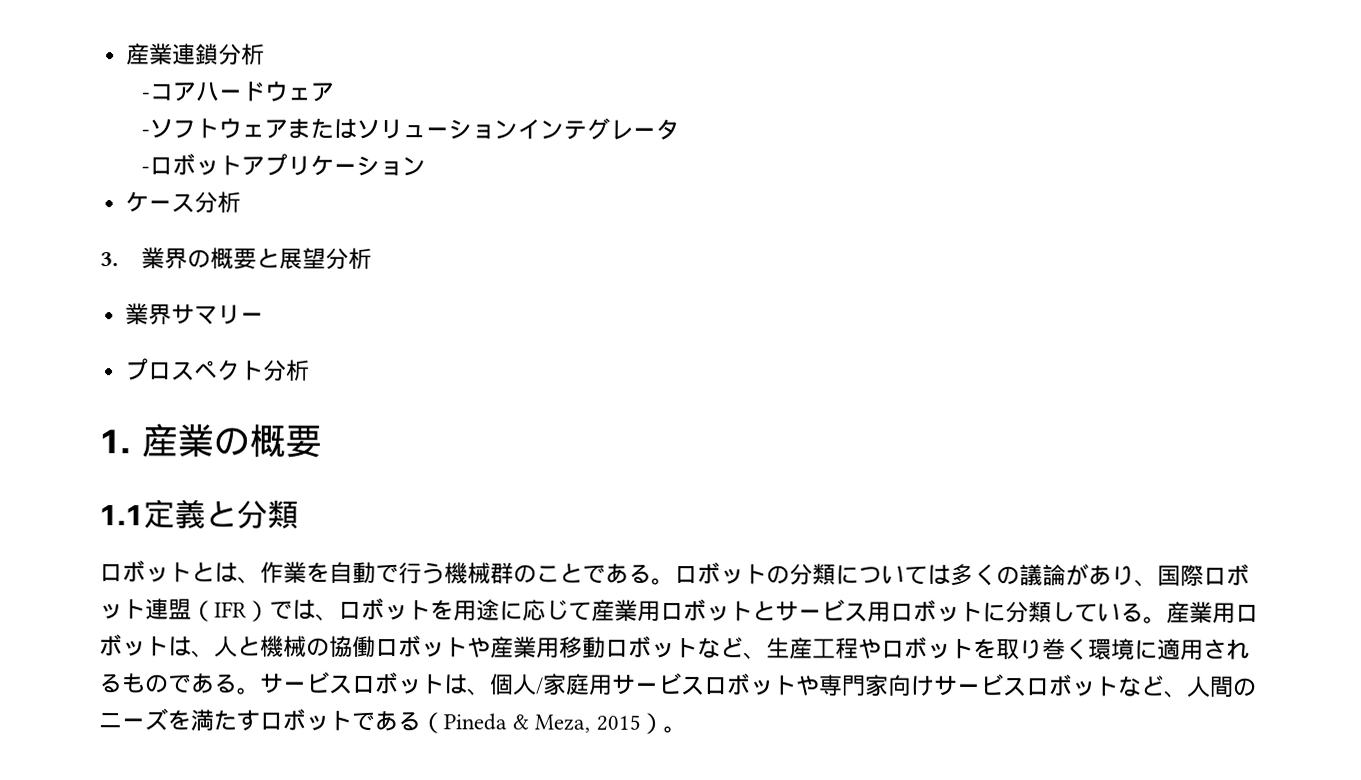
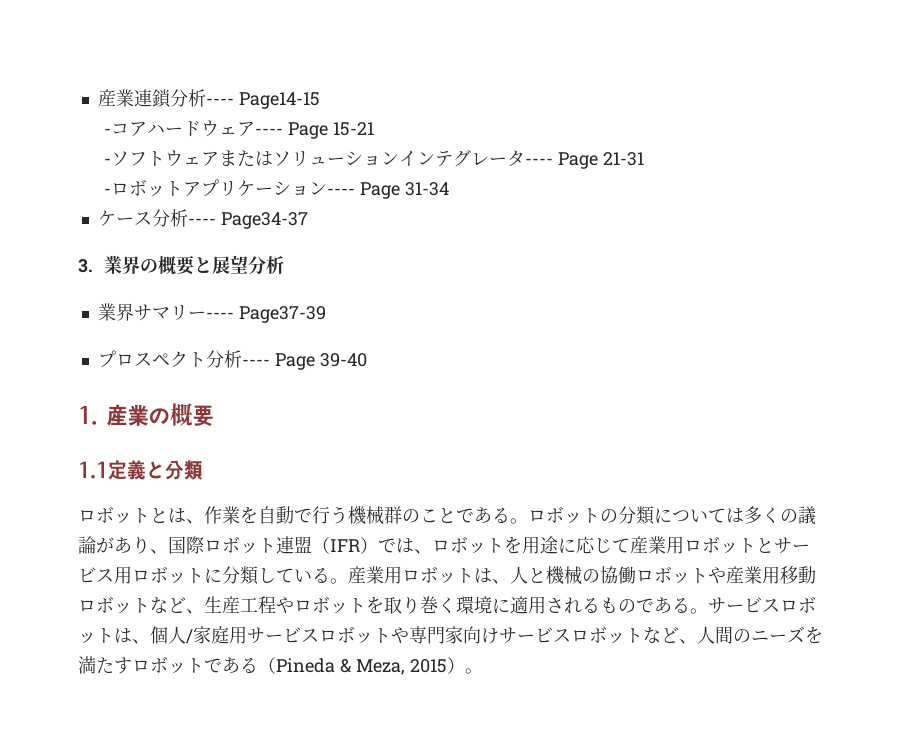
- 産業連鎖分析
+ 産業連鎖分析---- Page14-15
- -コアハードウェア
+ -コアハードウェア---- Page 15-21
- -ソフトウェアまたはソリューションインテグレータ
+ -ソフトウェアまたはソリューションインテグレータ---- Page 21-31
- -ロボットアプリケーション
+ -ロボットアプリケーション---- Page 31-34
- ケース分析
+ ケース分析---- Page34-37
- 業界サマリー
+ 業界サマリー---- Page37-39
- プロスペクト分析
+ プロスペクト分析---- Page 39-40

